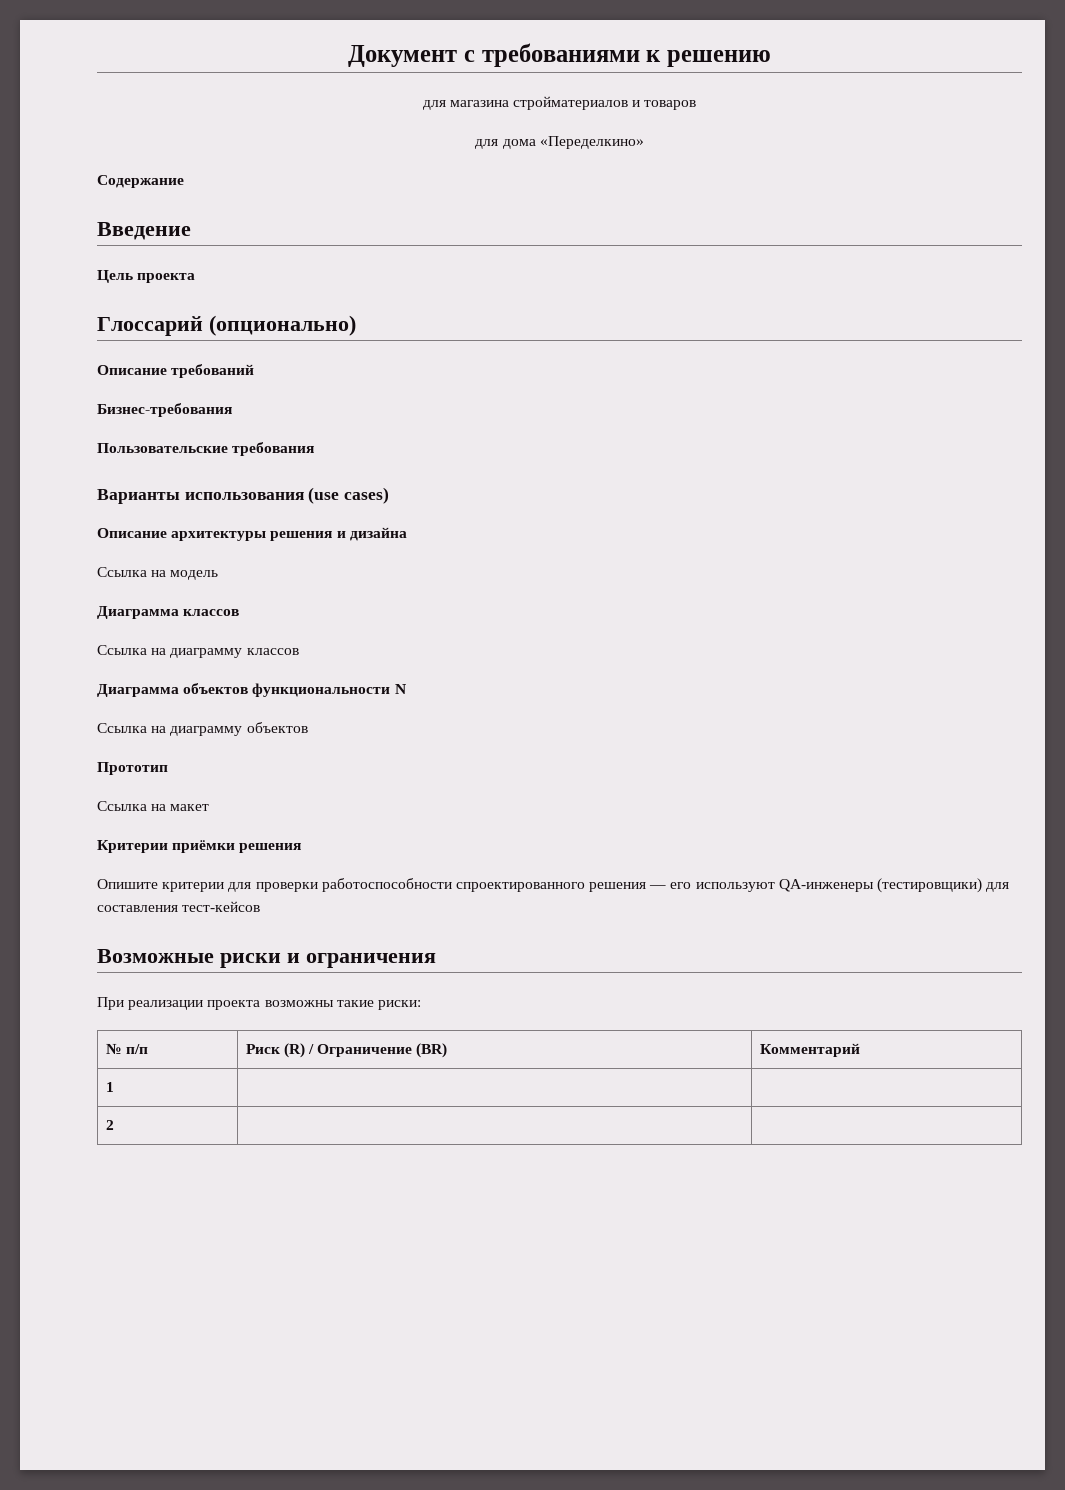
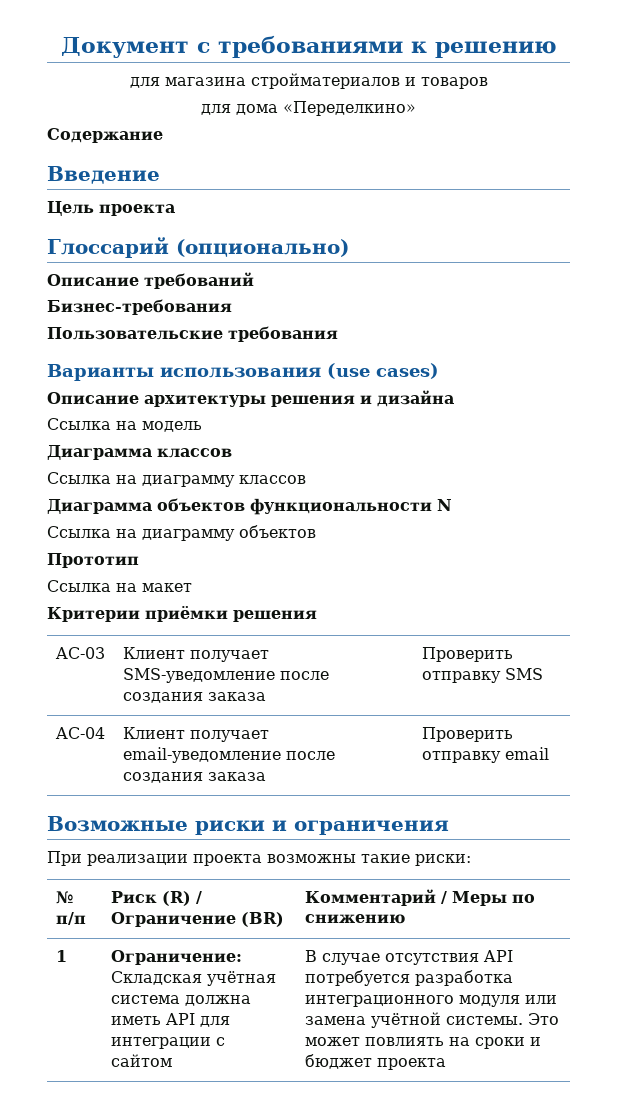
- Опишите критерии для проверки работоспособности спроектированного решения — его используют QA-инженеры (тестировщики) для составления тест-кейсов
+ AC-03 | Клиент получает SMS-уведомление после создания заказа | Проверить отправку SMS
+ AC-04 | Клиент получает email-уведомление после создания заказа | Проверить отправку email
- № п/п | Риск (R) / Ограничение (BR) | Комментарий
- 1 | |
- 2 | |
+ № п/п | Риск (R) / Ограничение (BR) | Комментарий / Меры по снижению
+ 1 | Ограничение: Складская учётная система должна иметь API для интеграции с сайтом | В случае отсутствия API потребуется разработка интеграционного модуля или замена учётной системы. Это может повлиять на сроки и бюджет проекта

